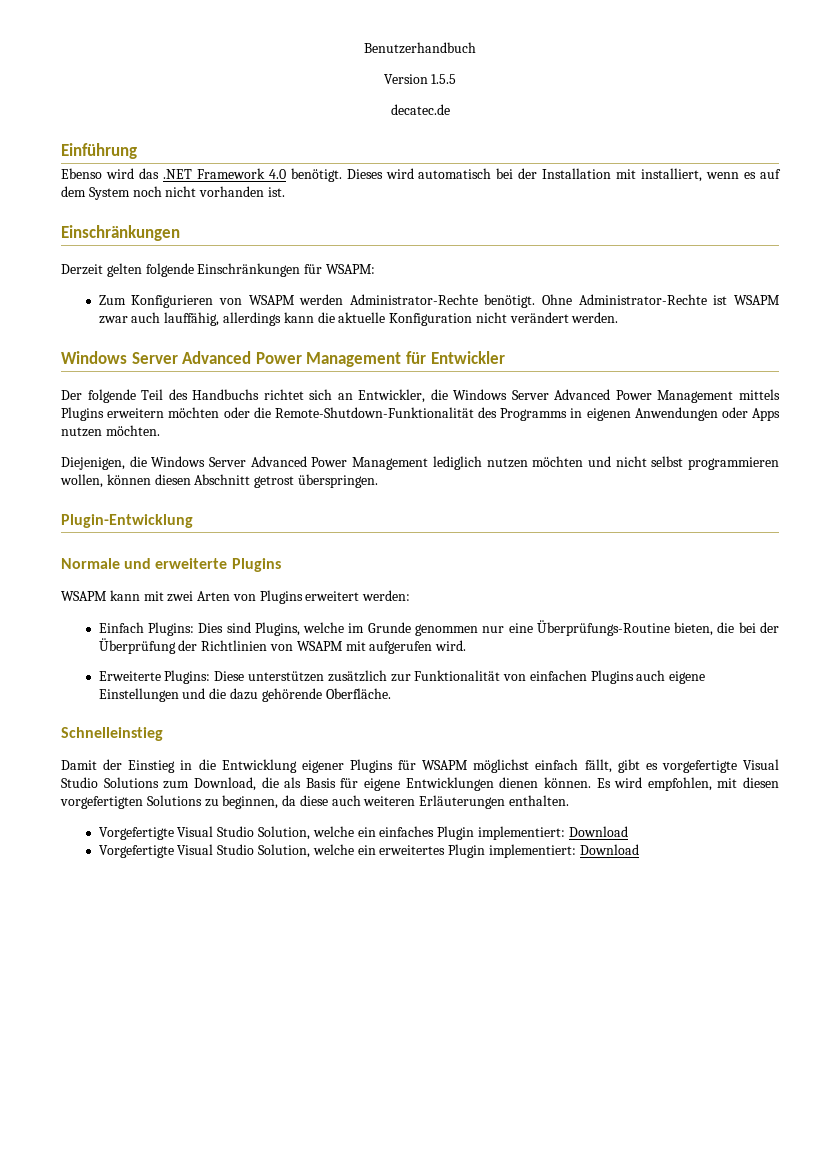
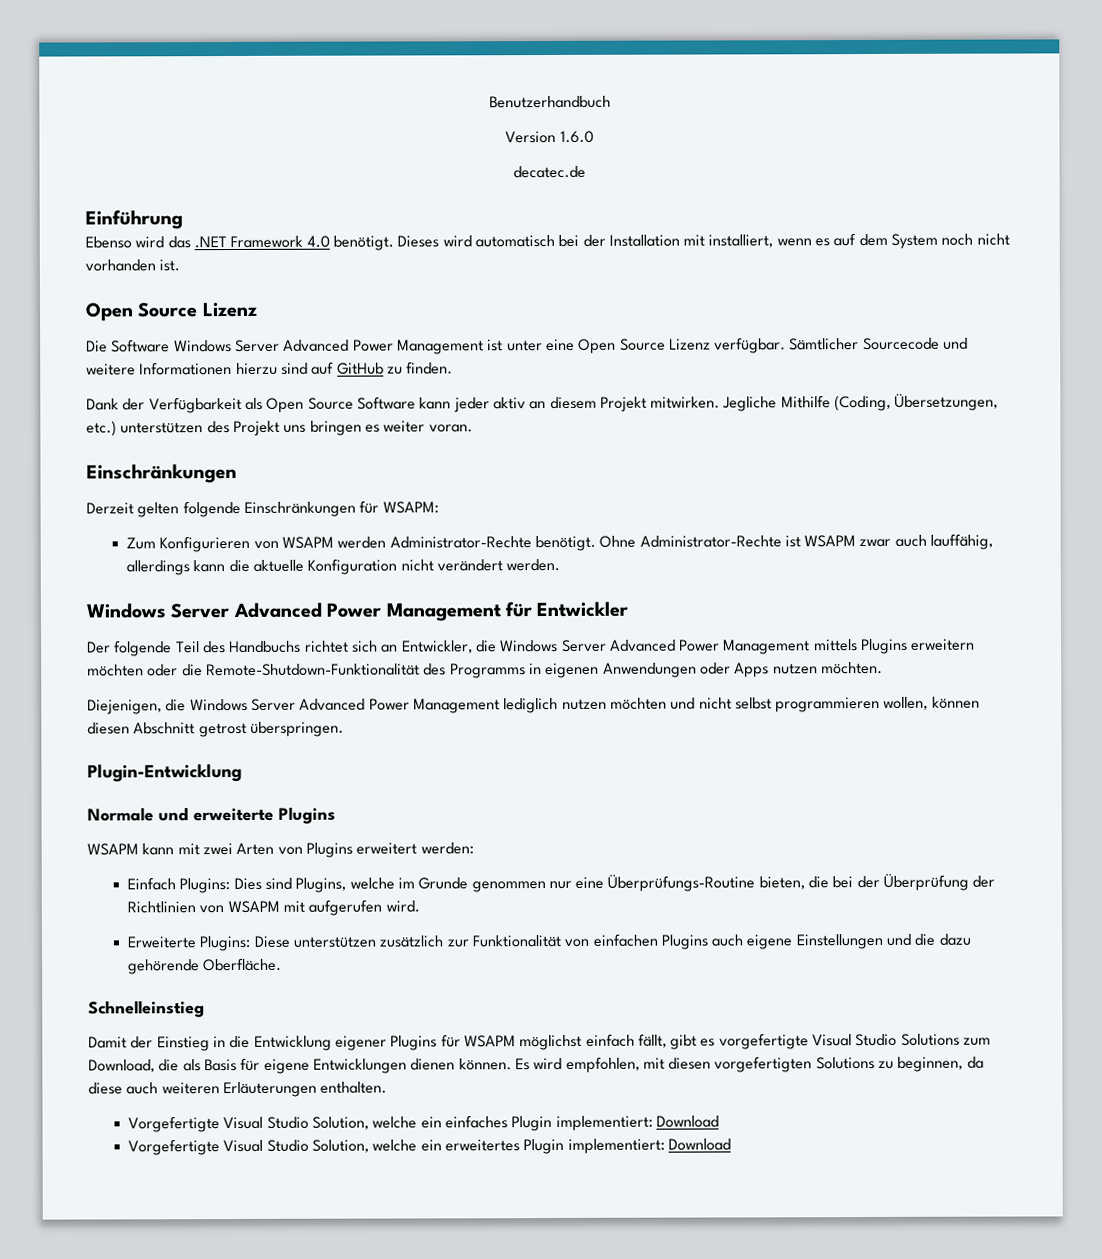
- Version 1.5.5
+ Version 1.6.0
  Dieses wird automatisch bei der Installation mit installiert, wenn es auf dem System noch nicht vorhanden ist.
+ Open Source Lizenz
+ Die Software Windows Server Advanced Power Management ist unter eine Open Source Lizenz verfügbar. Sämtlicher Sourcecode und weitere Informationen hierzu sind auf GitHub zu finden.
+ Dank der Verfügbarkeit als Open Source Software kann jeder aktiv an diesem Projekt mitwirken. Jegliche Mithilfe (Coding, Übersetzungen, etc.) unterstützen des Projekt uns bringen es weiter voran.

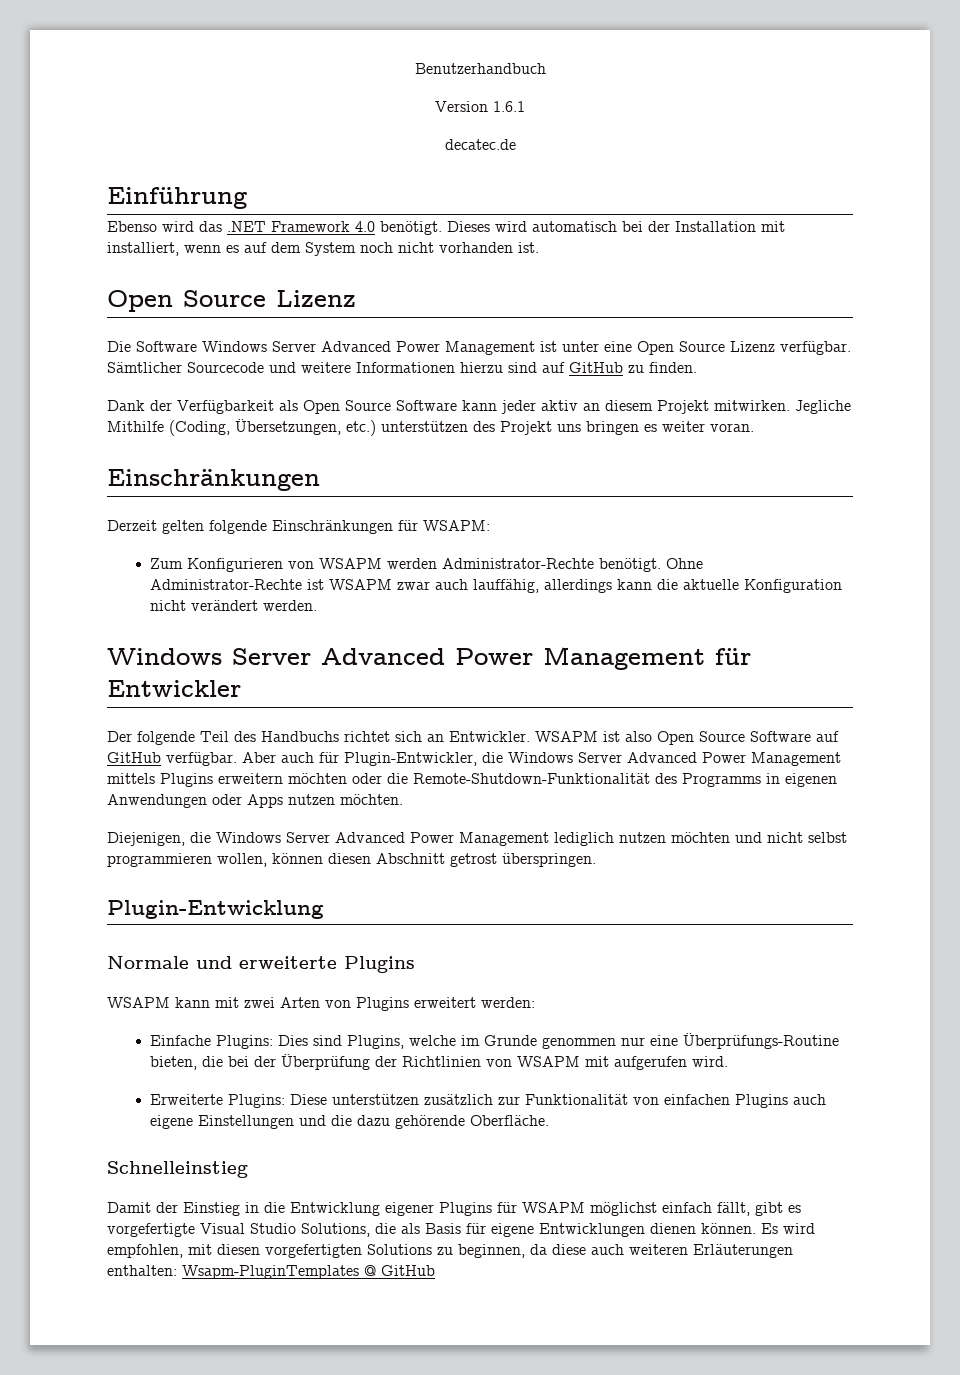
- Version 1.6.0
+ Version 1.6.1
- Der folgende Teil des Handbuchs richtet sich an Entwickler, die Windows Server Advanced Power Management mittels Plugins erweitern möchten oder die Remote-Shutdown-Funktionalität des Programms in eigenen Anwendungen oder Apps nutzen möchten.
+ Der folgende Teil des Handbuchs richtet sich an Entwickler. WSAPM ist also Open Source Software auf GitHub verfügbar. Aber auch für Plugin-Entwickler, die Windows Server Advanced Power Management mittels Plugins erweitern möchten oder die Remote-Shutdown-Funktionalität des Programms in eigenen Anwendungen oder Apps nutzen möchten.
- Einfach Plugins: Dies sind Plugins, welche im Grunde genommen nur eine Überprüfungs-Routine bieten, die bei der Überprüfung der Richtlinien von WSAPM mit aufgerufen wird.
+ Einfache Plugins: Dies sind Plugins, welche im Grunde genommen nur eine Überprüfungs-Routine bieten, die bei der Überprüfung der Richtlinien von WSAPM mit aufgerufen wird.
- Damit der Einstieg in die Entwicklung eigener Plugins für WSAPM möglichst einfach fällt, gibt es vorgefertigte Visual Studio Solutions zum Download, die als Basis für eigene Entwicklungen dienen können.
+ Damit der Einstieg in die Entwicklung eigener Plugins für WSAPM möglichst einfach fällt, gibt es vorgefertigte Visual Studio Solutions, die als Basis für eigene Entwicklungen dienen können.
- Es wird empfohlen, mit diesen vorgefertigten Solutions zu beginnen, da diese auch weiteren Erläuterungen enthalten.
- Vorgefertigte Visual Studio Solution, welche ein einfaches Plugin implementiert: Download
- Vorgefertigte Visual Studio Solution, welche ein erweitertes Plugin implementiert: Download
+ Es wird empfohlen, mit diesen vorgefertigten Solutions zu beginnen, da diese auch weiteren Erläuterungen enthalten: Wsapm-PluginTemplates @ GitHub

